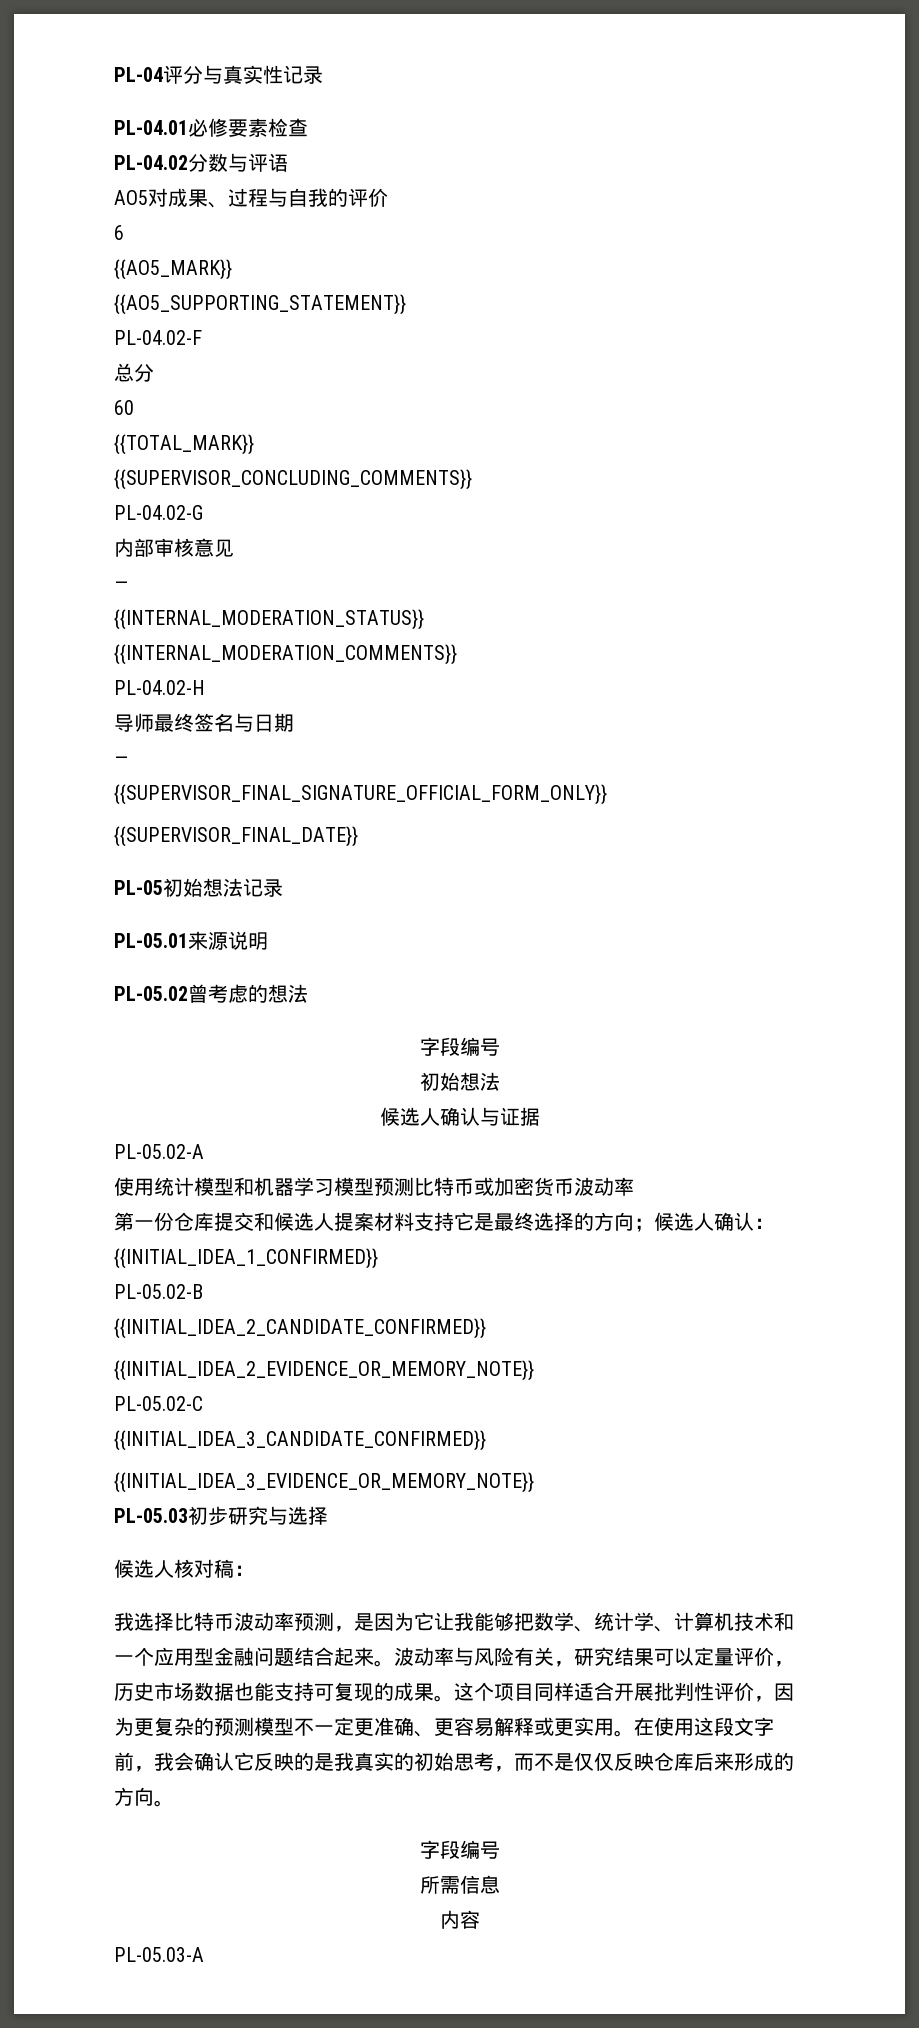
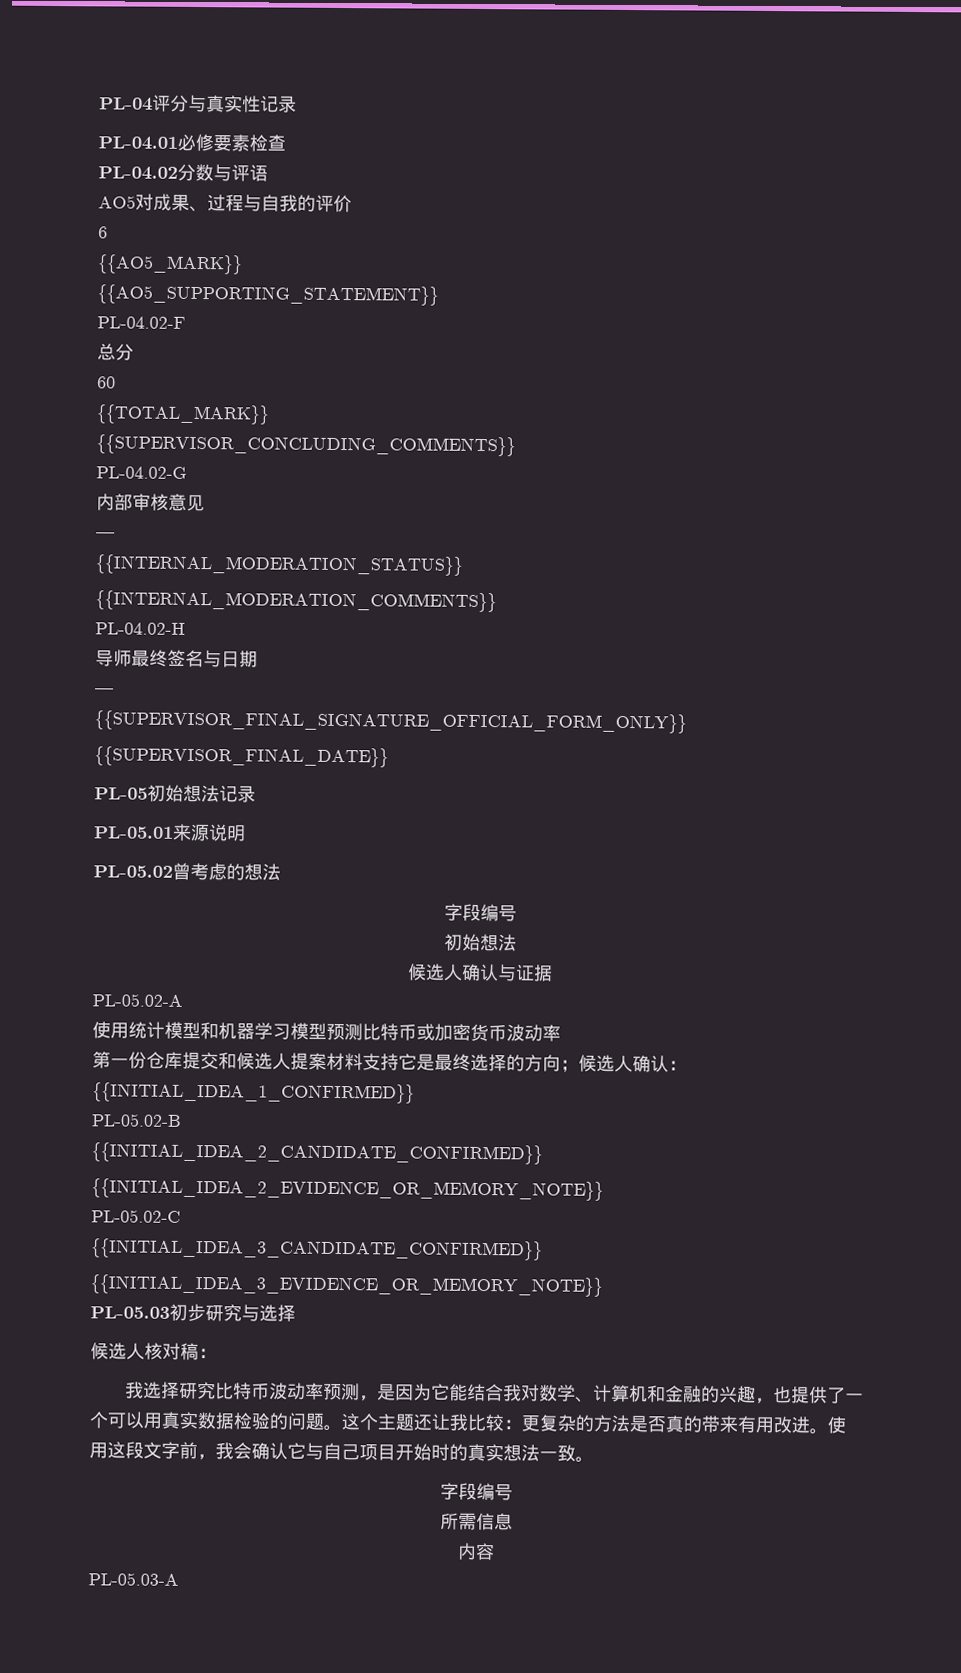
- 我选择比特币波动率预测，是因为它让我能够把数学、统计学、计算机技术和一个应用型金融问题结合起来。波动率与风险有关，研究结果可以定量评价，历史市场数据也能支持可复现的成果。这个项目同样适合开展批判性评价，因为更复杂的预测模型不一定更准确、更容易解释或更实用。在使用这段文字前，我会确认它反映的是我真实的初始思考，而不是仅仅反映仓库后来形成的方向。
+ 我选择研究比特币波动率预测，是因为它能结合我对数学、计算机和金融的兴趣，也提供了一个可以用真实数据检验的问题。这个主题还让我比较：更复杂的方法是否真的带来有用改进。使用这段文字前，我会确认它与自己项目开始时的真实想法一致。

